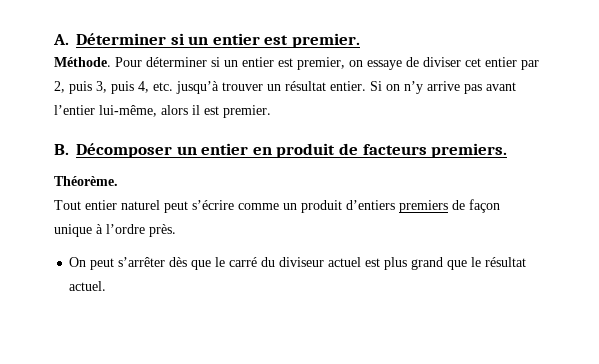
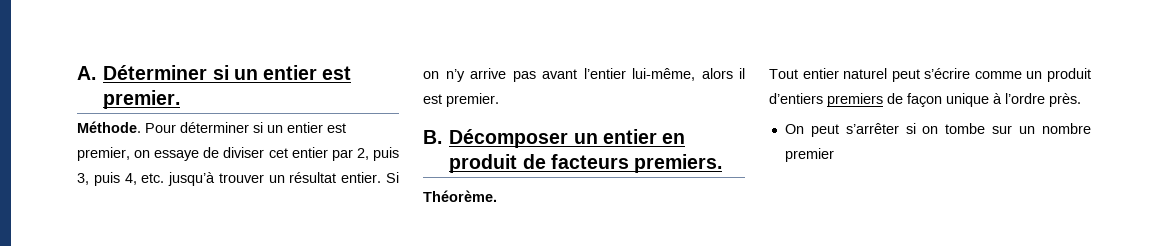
- On peut s’arrêter dès que le carré du diviseur actuel est plus grand que le résultat actuel.
+ On peut s’arrêter si on tombe sur un nombre premier

